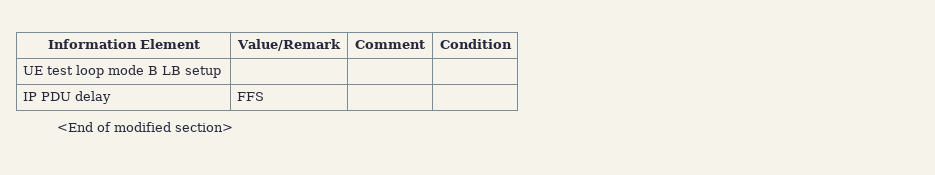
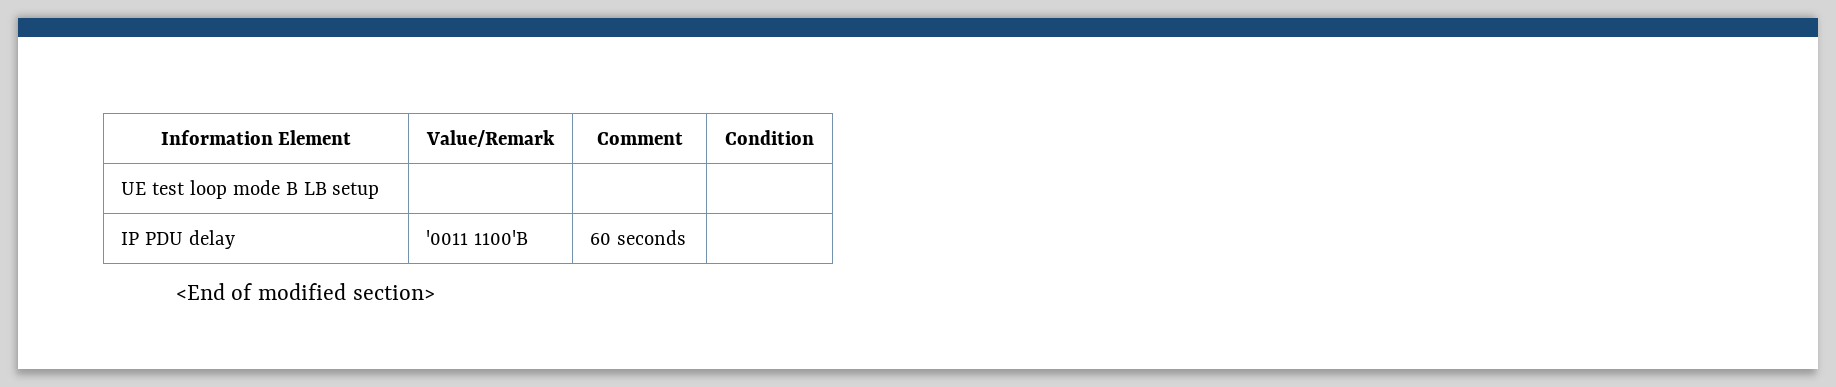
- IP PDU delay | FFS | |
+ IP PDU delay | '0011 1100'B | 60 seconds |

